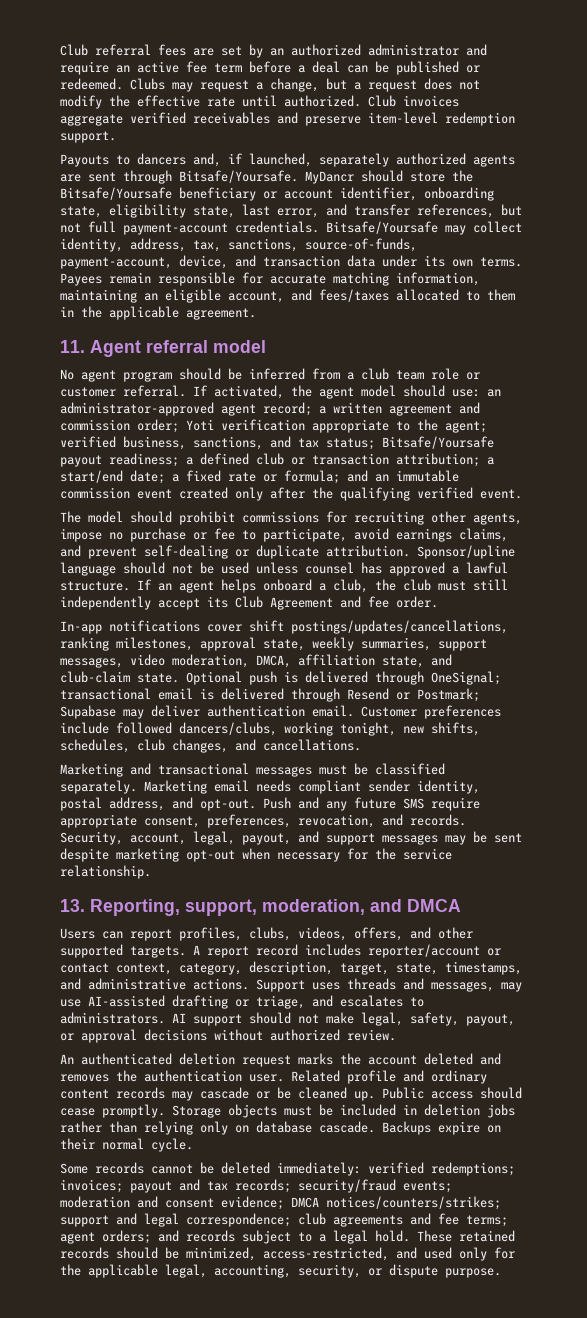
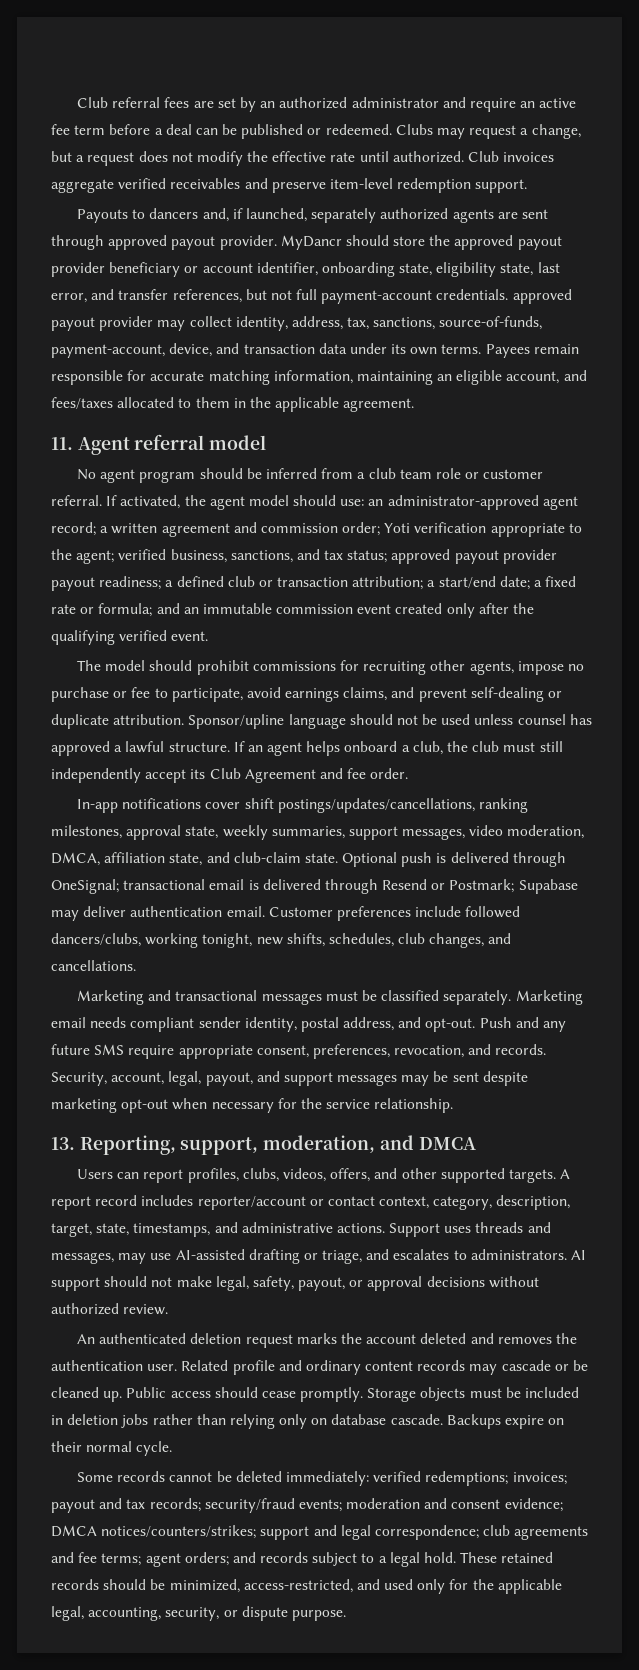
- Payouts to dancers and, if launched, separately authorized agents are sent through Bitsafe/Yoursafe.
+ Payouts to dancers and, if launched, separately authorized agents are sent through approved payout provider.
- MyDancr should store the Bitsafe/Yoursafe beneficiary or account identifier, onboarding state, eligibility state, last error, and transfer references, but not full payment-account credentials. Bitsafe/Yoursafe may collect identity, address, tax, sanctions, source-of-funds, payment-account, device, and transaction data under its own terms.
+ MyDancr should store the approved payout provider beneficiary or account identifier, onboarding state, eligibility state, last error, and transfer references, but not full payment-account credentials. approved payout provider may collect identity, address, tax, sanctions, source-of-funds, payment-account, device, and transaction data under its own terms.
- If activated, the agent model should use: an administrator-approved agent record; a written agreement and commission order; Yoti verification appropriate to the agent; verified business, sanctions, and tax status; Bitsafe/Yoursafe payout readiness; a defined club or transaction attribution; a start/end date; a fixed rate or formula; and an immutable commission event created only after the qualifying verified event.
+ If activated, the agent model should use: an administrator-approved agent record; a written agreement and commission order; Yoti verification appropriate to the agent; verified business, sanctions, and tax status; approved payout provider payout readiness; a defined club or transaction attribution; a start/end date; a fixed rate or formula; and an immutable commission event created only after the qualifying verified event.

